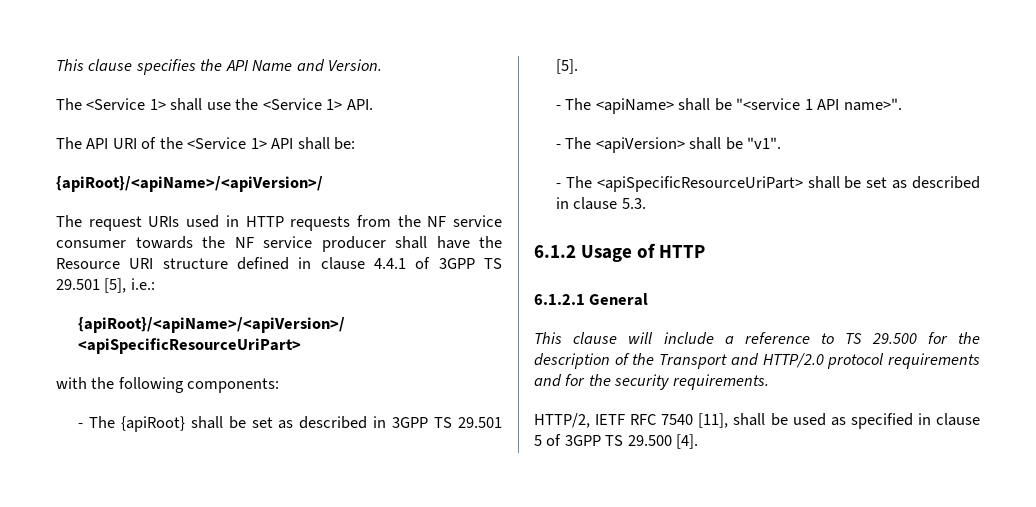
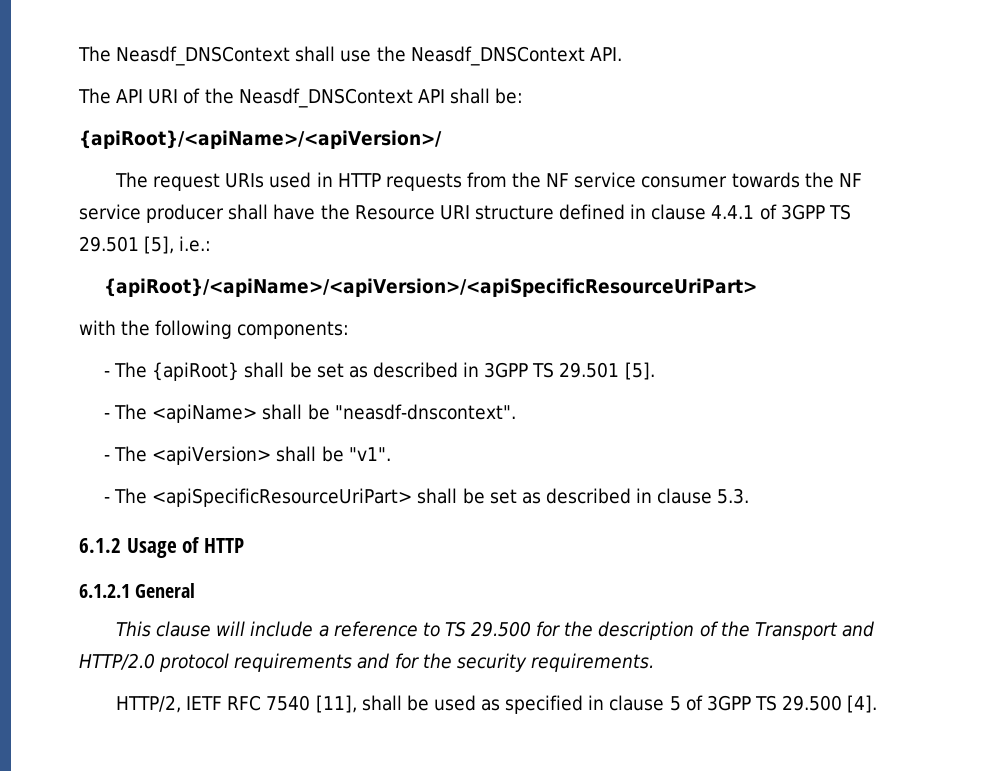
- This clause specifies the API Name and Version.
- The <Service 1> shall use the <Service 1> API.
+ The Neasdf_DNSContext shall use the Neasdf_DNSContext API.
- The API URI of the <Service 1> API shall be:
+ The API URI of the Neasdf_DNSContext API shall be:
- - The <apiName> shall be "<service 1 API name>".
+ - The <apiName> shall be "neasdf-dnscontext".

